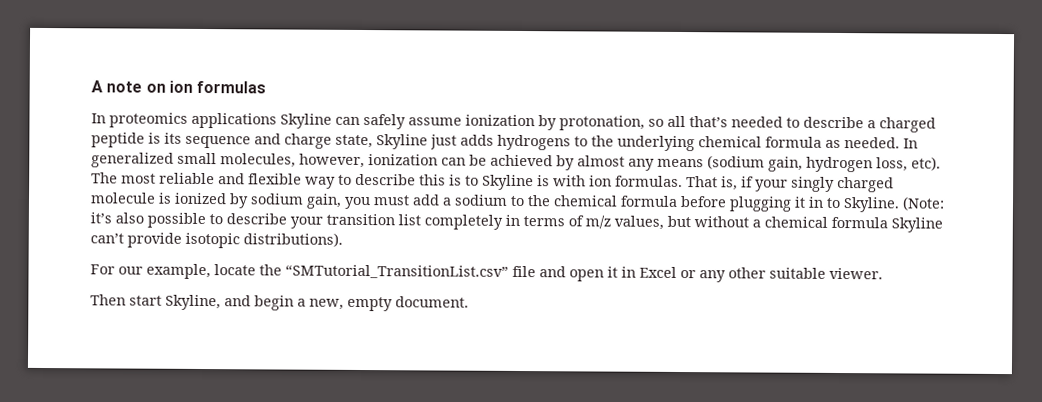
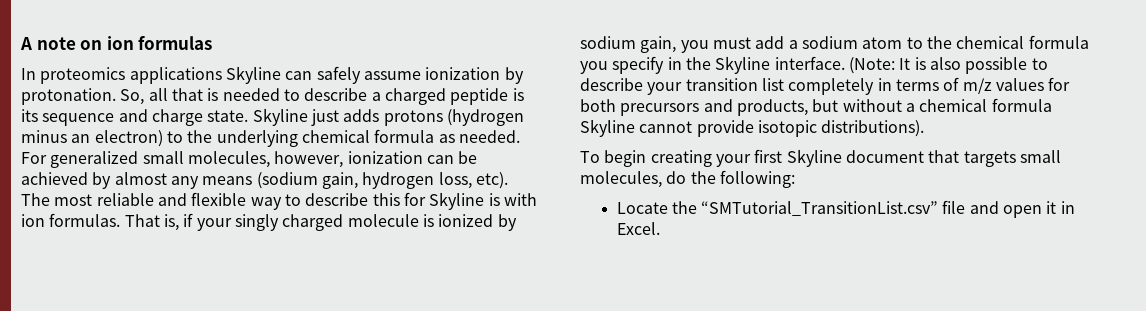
- In proteomics applications Skyline can safely assume ionization by protonation, so all that’s needed to describe a charged peptide is its sequence and charge state, Skyline just adds hydrogens to the underlying chemical formula as needed.
+ In proteomics applications Skyline can safely assume ionization by protonation. So, all that is needed to describe a charged peptide is its sequence and charge state. Skyline just adds protons (hydrogen minus an electron) to the underlying chemical formula as needed.
- In generalized small molecules, however, ionization can be achieved by almost any means (sodium gain, hydrogen loss, etc).
+ For generalized small molecules, however, ionization can be achieved by almost any means (sodium gain, hydrogen loss, etc).
- The most reliable and flexible way to describe this is to Skyline is with ion formulas.
+ The most reliable and flexible way to describe this for Skyline is with ion formulas.
- That is, if your singly charged molecule is ionized by sodium gain, you must add a sodium to the chemical formula before plugging it in to Skyline. (Note: it’s also possible to describe your transition list completely in terms of m/z values, but without a chemical formula Skyline can’t provide isotopic distributions).
+ That is, if your singly charged molecule is ionized by sodium gain, you must add a sodium atom to the chemical formula you specify in the Skyline interface. (Note: It is also possible to describe your transition list completely in terms of m/z values for both precursors and products, but without a chemical formula Skyline cannot provide isotopic distributions).
- For our example, locate the “SMTutorial_TransitionList.csv” file and open it in Excel or any other suitable viewer.
- Then start Skyline, and begin a new, empty document.
+ To begin creating your first Skyline document that targets small molecules, do the following:
+ Locate the “SMTutorial_TransitionList.csv” file and open it in Excel.

